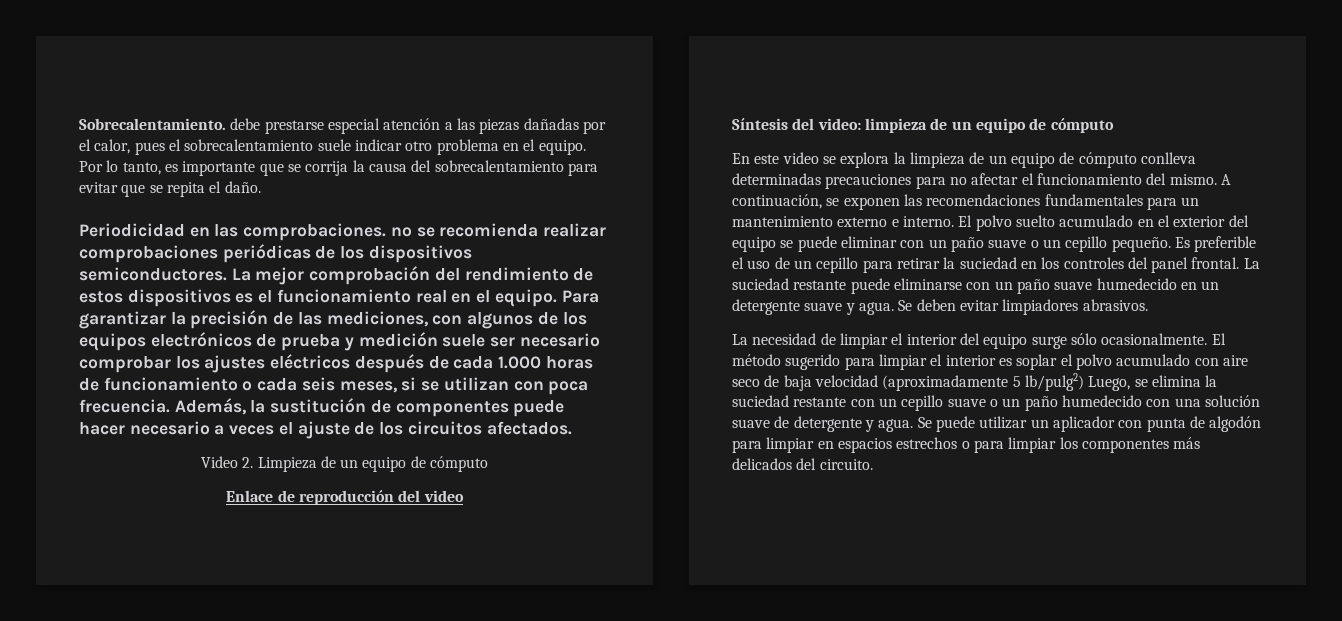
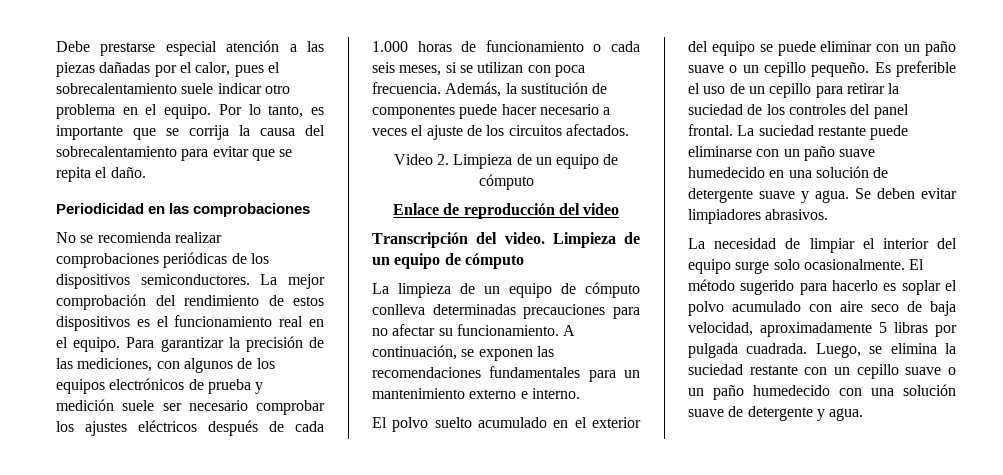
- Sobrecalentamiento. debe prestarse especial atención a las piezas dañadas por el calor, pues el sobrecalentamiento suele indicar otro problema en el equipo.
+ Debe prestarse especial atención a las piezas dañadas por el calor, pues el sobrecalentamiento suele indicar otro problema en el equipo.
- Periodicidad en las comprobaciones. no se recomienda realizar comprobaciones periódicas de los dispositivos semiconductores.
+ Periodicidad en las comprobaciones
+ No se recomienda realizar comprobaciones periódicas de los dispositivos semiconductores.
- Síntesis del video: limpieza de un equipo de cómputo
- En este video se explora la limpieza de un equipo de cómputo conlleva determinadas precauciones para no afectar el funcionamiento del mismo.
+ Transcripción del video. Limpieza de un equipo de cómputo
+ La limpieza de un equipo de cómputo conlleva determinadas precauciones para no afectar su funcionamiento.
- A continuación, se exponen las recomendaciones fundamentales para un mantenimiento externo e interno. El polvo suelto acumulado en el exterior del equipo se puede eliminar con un paño suave o un cepillo pequeño.
+ A continuación, se exponen las recomendaciones fundamentales para un mantenimiento externo e interno.
+ El polvo suelto acumulado en el exterior del equipo se puede eliminar con un paño suave o un cepillo pequeño.
- Es preferible el uso de un cepillo para retirar la suciedad en los controles del panel frontal.
+ Es preferible el uso de un cepillo para retirar la suciedad de los controles del panel frontal.
- La suciedad restante puede eliminarse con un paño suave humedecido en un detergente suave y agua.
+ La suciedad restante puede eliminarse con un paño suave humedecido en una solución de detergente suave y agua.
- La necesidad de limpiar el interior del equipo surge sólo ocasionalmente.
+ La necesidad de limpiar el interior del equipo surge solo ocasionalmente.
- El método sugerido para limpiar el interior es soplar el polvo acumulado con aire seco de baja velocidad (aproximadamente 5 lb/pulg2) Luego, se elimina la suciedad restante con un cepillo suave o un paño humedecido con una solución suave de detergente y agua. Se puede utilizar un aplicador con punta de algodón para limpiar en espacios estrechos o para limpiar los componentes más delicados del circuito.
+ El método sugerido para hacerlo es soplar el polvo acumulado con aire seco de baja velocidad, aproximadamente 5 libras por pulgada cuadrada. Luego, se elimina la suciedad restante con un cepillo suave o un paño humedecido con una solución suave de detergente y agua.

